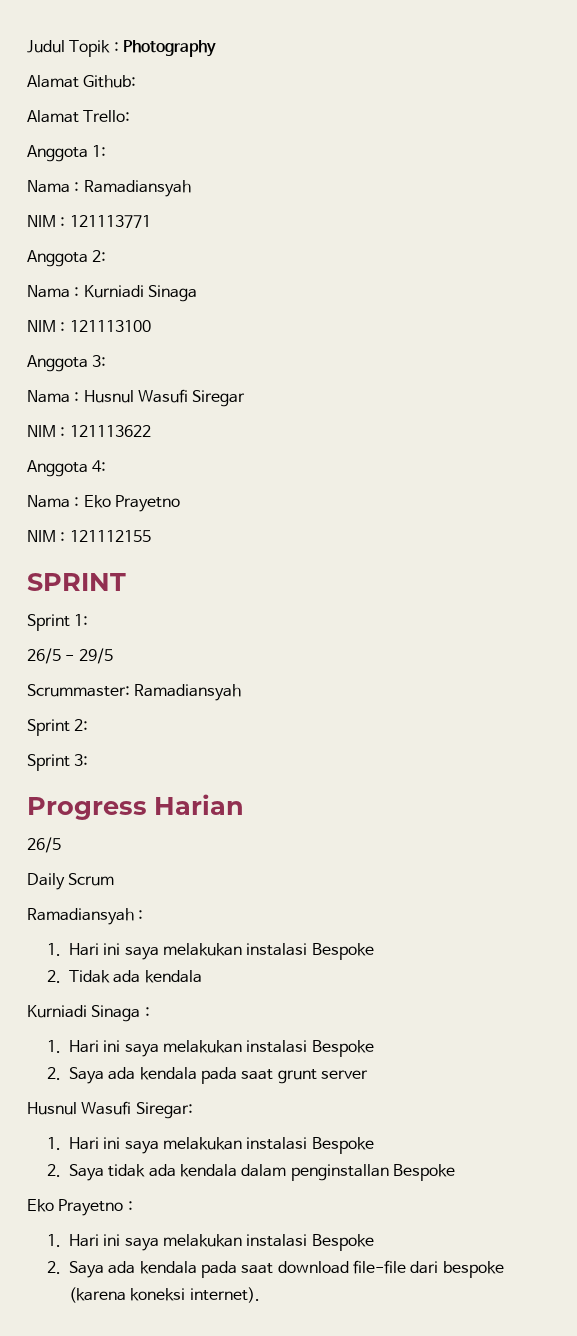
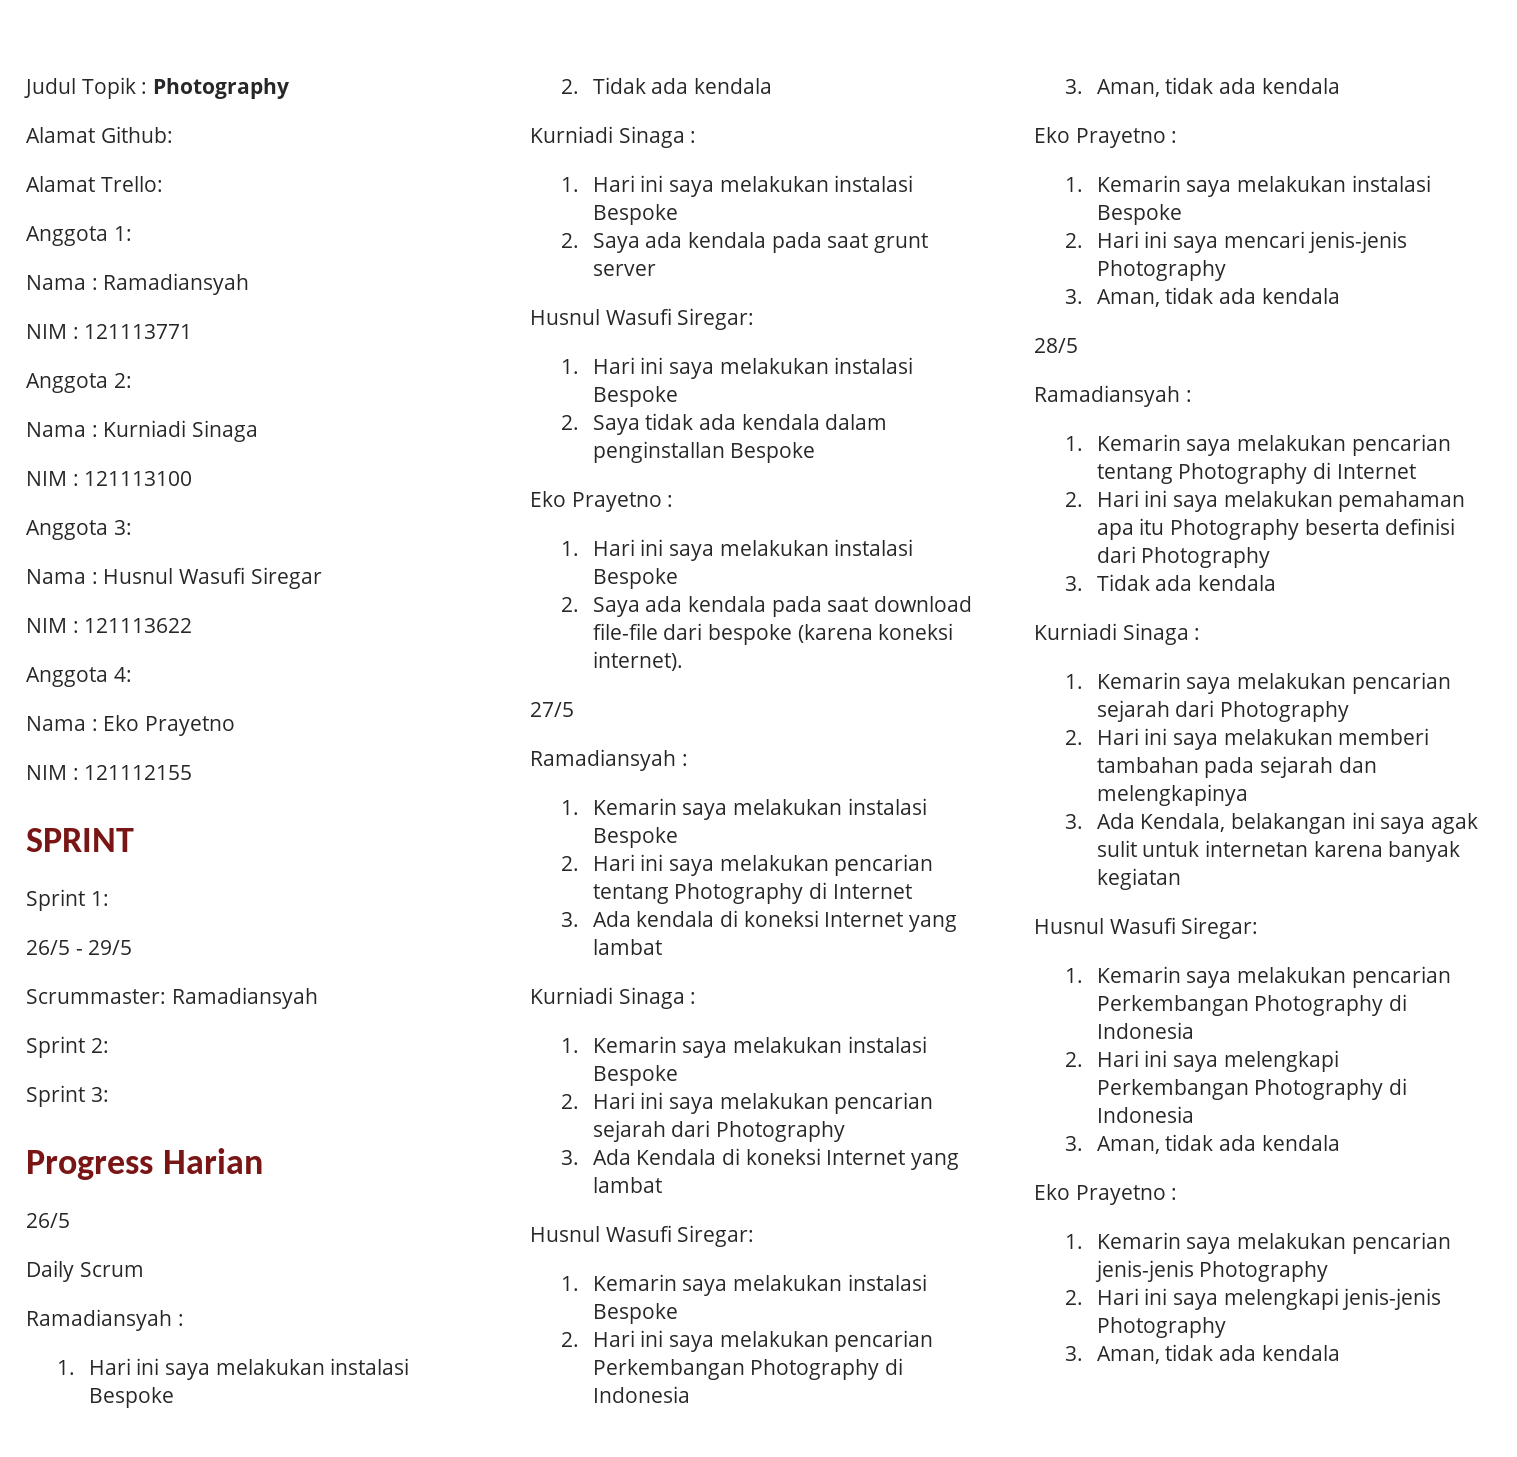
+ 27/5
+ Ramadiansyah :
+ 1. Kemarin saya melakukan instalasi Bespoke
+ 2. Hari ini saya melakukan pencarian tentang Photography di Internet
+ 3. Ada kendala di koneksi Internet yang lambat
+ Kurniadi Sinaga :
+ 1. Kemarin saya melakukan instalasi Bespoke
+ 2. Hari ini saya melakukan pencarian sejarah dari Photography
+ 3. Ada Kendala di koneksi Internet yang lambat
+ Husnul Wasufi Siregar:
+ 1. Kemarin saya melakukan instalasi Bespoke
+ 2. Hari ini saya melakukan pencarian Perkembangan Photography di Indonesia
+ 3. Aman, tidak ada kendala
+ Eko Prayetno :
+ 1. Kemarin saya melakukan instalasi Bespoke
+ 2. Hari ini saya mencari jenis-jenis Photography
+ 3. Aman, tidak ada kendala
+ 28/5
+ Ramadiansyah :
+ 1. Kemarin saya melakukan pencarian tentang Photography di Internet
+ 2. Hari ini saya melakukan pemahaman apa itu Photography beserta definisi dari Photography
+ 3. Tidak ada kendala
+ Kurniadi Sinaga :
+ 1. Kemarin saya melakukan pencarian sejarah dari Photography
+ 2. Hari ini saya melakukan memberi tambahan pada sejarah dan melengkapinya
+ 3. Ada Kendala, belakangan ini saya agak sulit untuk internetan karena banyak kegiatan
+ Husnul Wasufi Siregar:
+ 1. Kemarin saya melakukan pencarian Perkembangan Photography di Indonesia
+ 2. Hari ini saya melengkapi Perkembangan Photography di Indonesia
+ 3. Aman, tidak ada kendala
+ Eko Prayetno :
+ 1. Kemarin saya melakukan pencarian jenis-jenis Photography
+ 2. Hari ini saya melengkapi jenis-jenis Photography
+ 3. Aman, tidak ada kendala

